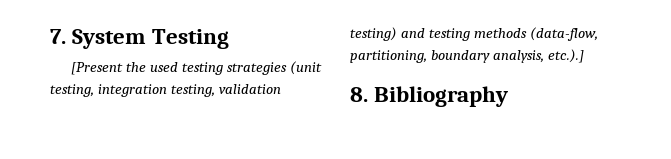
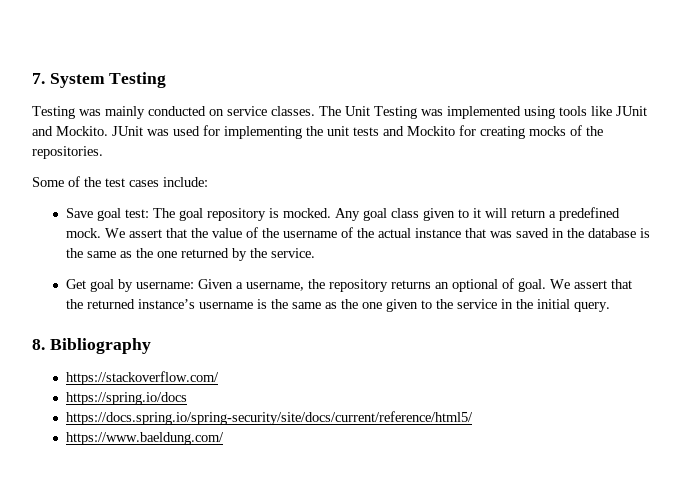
- [Present the used testing strategies (unit testing, integration testing, validation testing) and testing methods (data-flow, partitioning, boundary analysis, etc.).]
+ Testing was mainly conducted on service classes. The Unit Testing was implemented using tools like JUnit and Mockito. JUnit was used for implementing the unit tests and Mockito for creating mocks of the repositories.
+ Some of the test cases include:
+ Save goal test: The goal repository is mocked. Any goal class given to it will return a predefined mock. We assert that the value of the username of the actual instance that was saved in the database is the same as the one returned by the service.
+ Get goal by username: Given a username, the repository returns an optional of goal. We assert that the returned instance’s username is the same as the one given to the service in the initial query.
  8. Bibliography
+ https://stackoverflow.com/
+ https://spring.io/docs
+ https://docs.spring.io/spring-security/site/docs/current/reference/html5/
+ https://www.baeldung.com/

